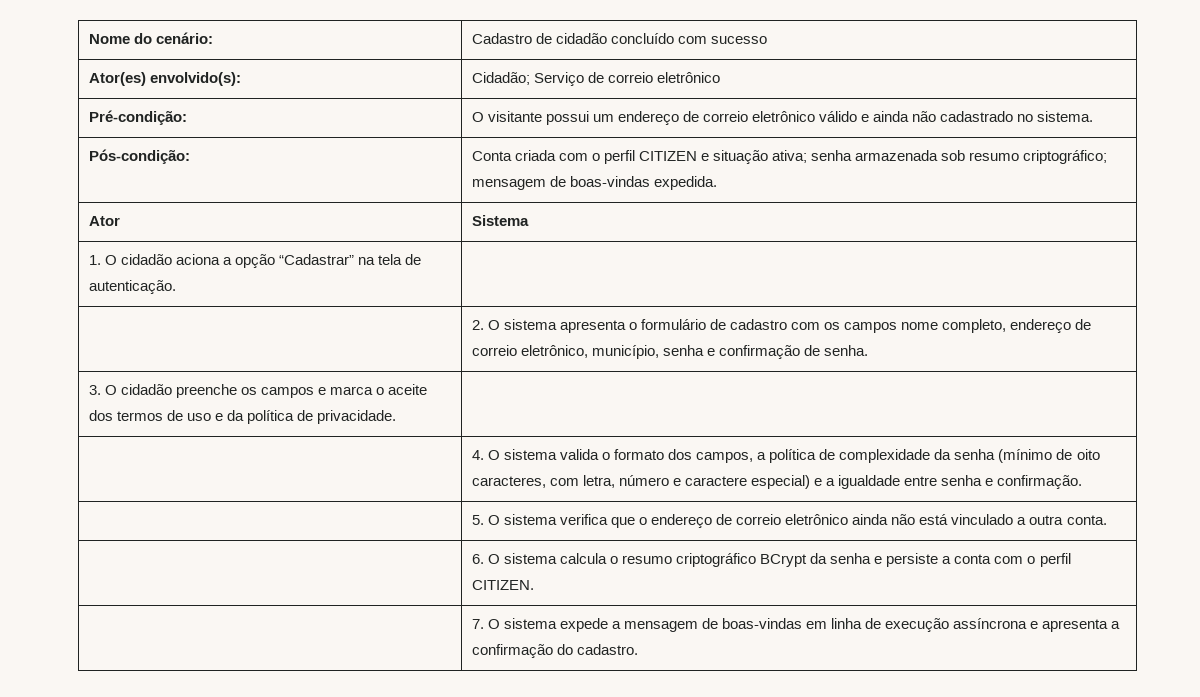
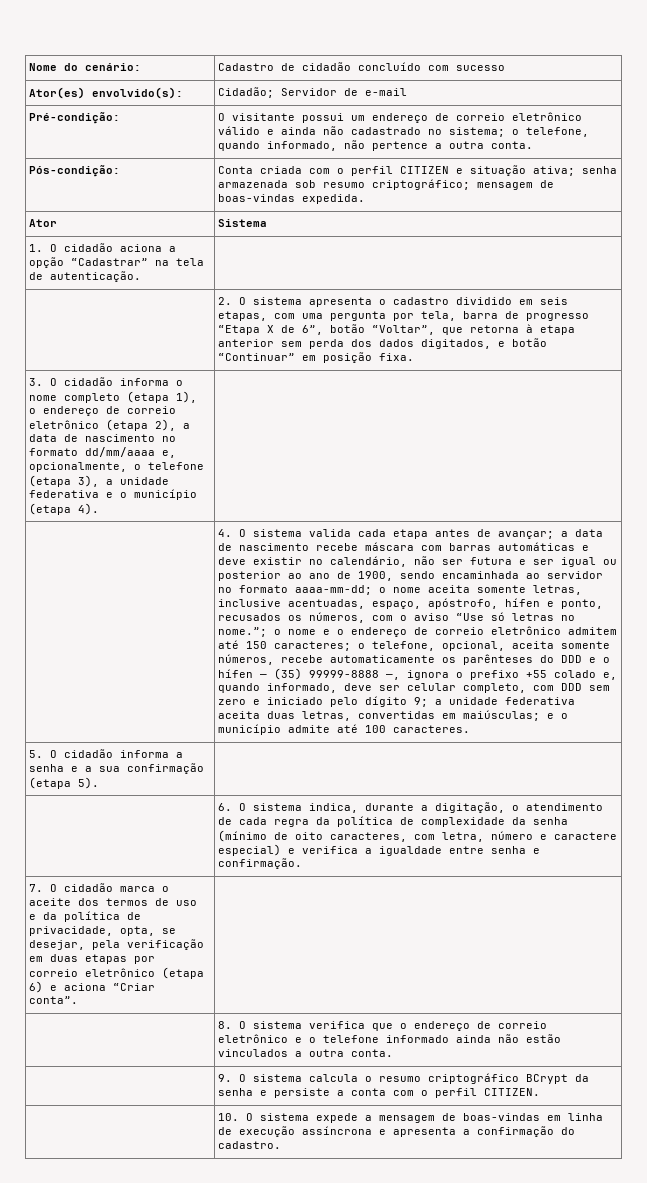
- Ator(es) envolvido(s): | Cidadão; Serviço de correio eletrônico
+ Ator(es) envolvido(s): | Cidadão; Servidor de e-mail
- Pré-condição: | O visitante possui um endereço de correio eletrônico válido e ainda não cadastrado no sistema.
+ Pré-condição: | O visitante possui um endereço de correio eletrônico válido e ainda não cadastrado no sistema; o telefone, quando informado, não pertence a outra conta.
- | 2. O sistema apresenta o formulário de cadastro com os campos nome completo, endereço de correio eletrônico, município, senha e confirmação de senha.
- 3. O cidadão preenche os campos e marca o aceite dos termos de uso e da política de privacidade. |
- | 4. O sistema valida o formato dos campos, a política de complexidade da senha (mínimo de oito caracteres, com letra, número e caractere especial) e a igualdade entre senha e confirmação.
+ | 2. O sistema apresenta o cadastro dividido em seis etapas, com uma pergunta por tela, barra de progresso “Etapa X de 6”, botão “Voltar”, que retorna à etapa anterior sem perda dos dados digitados, e botão “Continuar” em posição fixa.
+ 3. O cidadão informa o nome completo (etapa 1), o endereço de correio eletrônico (etapa 2), a data de nascimento no formato dd/mm/aaaa e, opcionalmente, o telefone (etapa 3), a unidade federativa e o município (etapa 4). |
+ | 4. O sistema valida cada etapa antes de avançar; a data de nascimento recebe máscara com barras automáticas e deve existir no calendário, não ser futura e ser igual ou posterior ao ano de 1900, sendo encaminhada ao servidor no formato aaaa-mm-dd; o nome aceita somente letras, inclusive acentuadas, espaço, apóstrofo, hífen e ponto, recusados os números, com o aviso “Use só letras no nome.”; o nome e o endereço de correio eletrônico admitem até 150 caracteres; o telefone, opcional, aceita somente números, recebe automaticamente os parênteses do DDD e o hífen — (35) 99999-8888 —, ignora o prefixo +55 colado e, quando informado, deve ser celular completo, com DDD sem zero e iniciado pelo dígito 9; a unidade federativa aceita duas letras, convertidas em maiúsculas; e o município admite até 100 caracteres.
+ 5. O cidadão informa a senha e a sua confirmação (etapa 5). |
+ | 6. O sistema indica, durante a digitação, o atendimento de cada regra da política de complexidade da senha (mínimo de oito caracteres, com letra, número e caractere especial) e verifica a igualdade entre senha e confirmação.
- | 5. O sistema verifica que o endereço de correio eletrônico ainda não está vinculado a outra conta.
+ 7. O cidadão marca o aceite dos termos de uso e da política de privacidade, opta, se desejar, pela verificação em duas etapas por correio eletrônico (etapa 6) e aciona “Criar conta”. |
+ | 8. O sistema verifica que o endereço de correio eletrônico e o telefone informado ainda não estão vinculados a outra conta.
- | 6. O sistema calcula o resumo criptográfico BCrypt da senha e persiste a conta com o perfil CITIZEN.
+ | 9. O sistema calcula o resumo criptográfico BCrypt da senha e persiste a conta com o perfil CITIZEN.
- | 7. O sistema expede a mensagem de boas-vindas em linha de execução assíncrona e apresenta a confirmação do cadastro.
+ | 10. O sistema expede a mensagem de boas-vindas em linha de execução assíncrona e apresenta a confirmação do cadastro.

